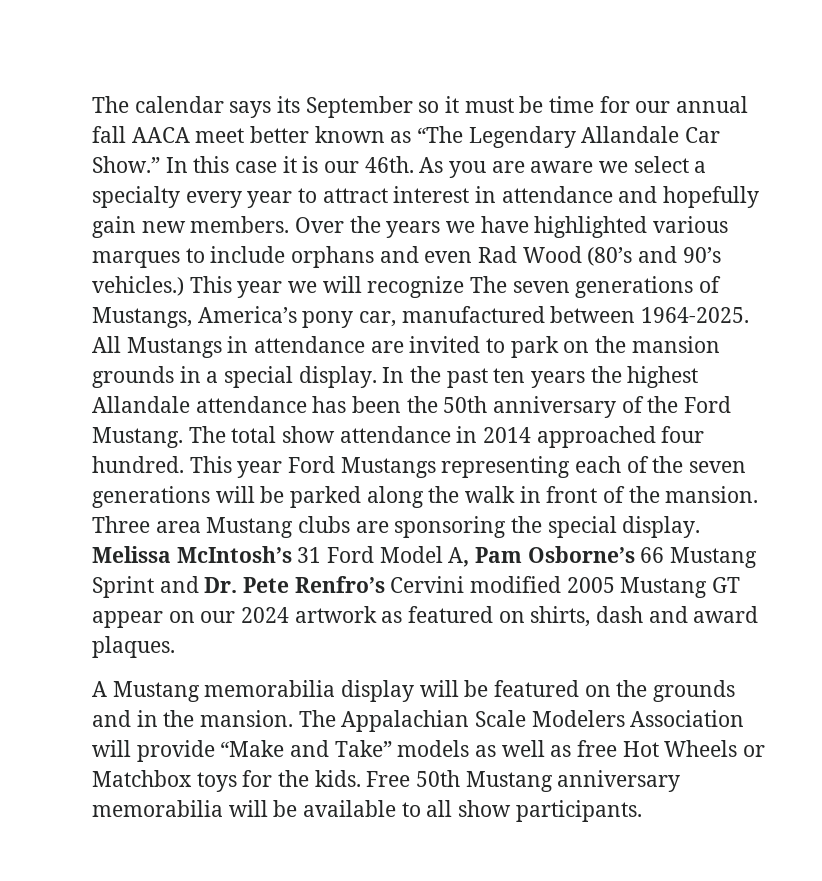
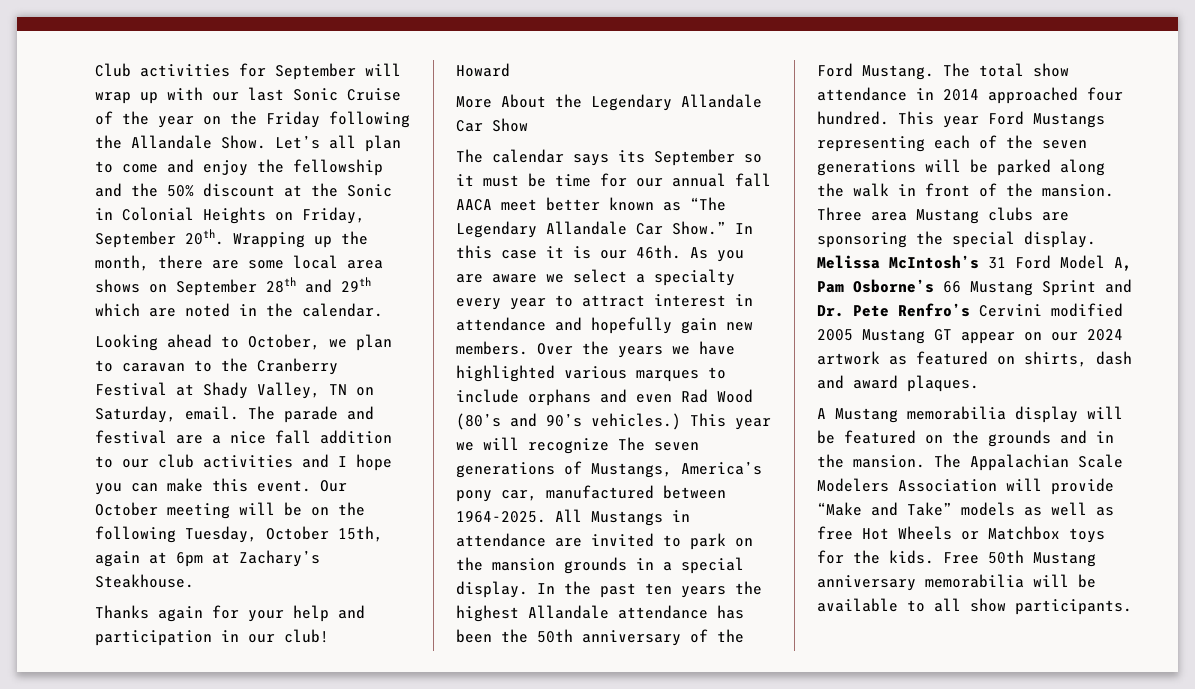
+ Club activities for September will wrap up with our last Sonic Cruise of the year on the Friday following the Allandale Show. Let’s all plan to come and enjoy the fellowship and the 50% discount at the Sonic in Colonial Heights on Friday, September 20th. Wrapping up the month, there are some local area shows on September 28th and 29th which are noted in the calendar.
+ Looking ahead to October, we plan to caravan to the Cranberry Festival at Shady Valley, TN on Saturday, email. The parade and festival are a nice fall addition to our club activities and I hope you can make this event. Our October meeting will be on the following Tuesday, October 15th, again at 6pm at Zachary’s Steakhouse.
+ Thanks again for your help and participation in our club!
+ Howard
+ More About the Legendary Allandale Car Show

